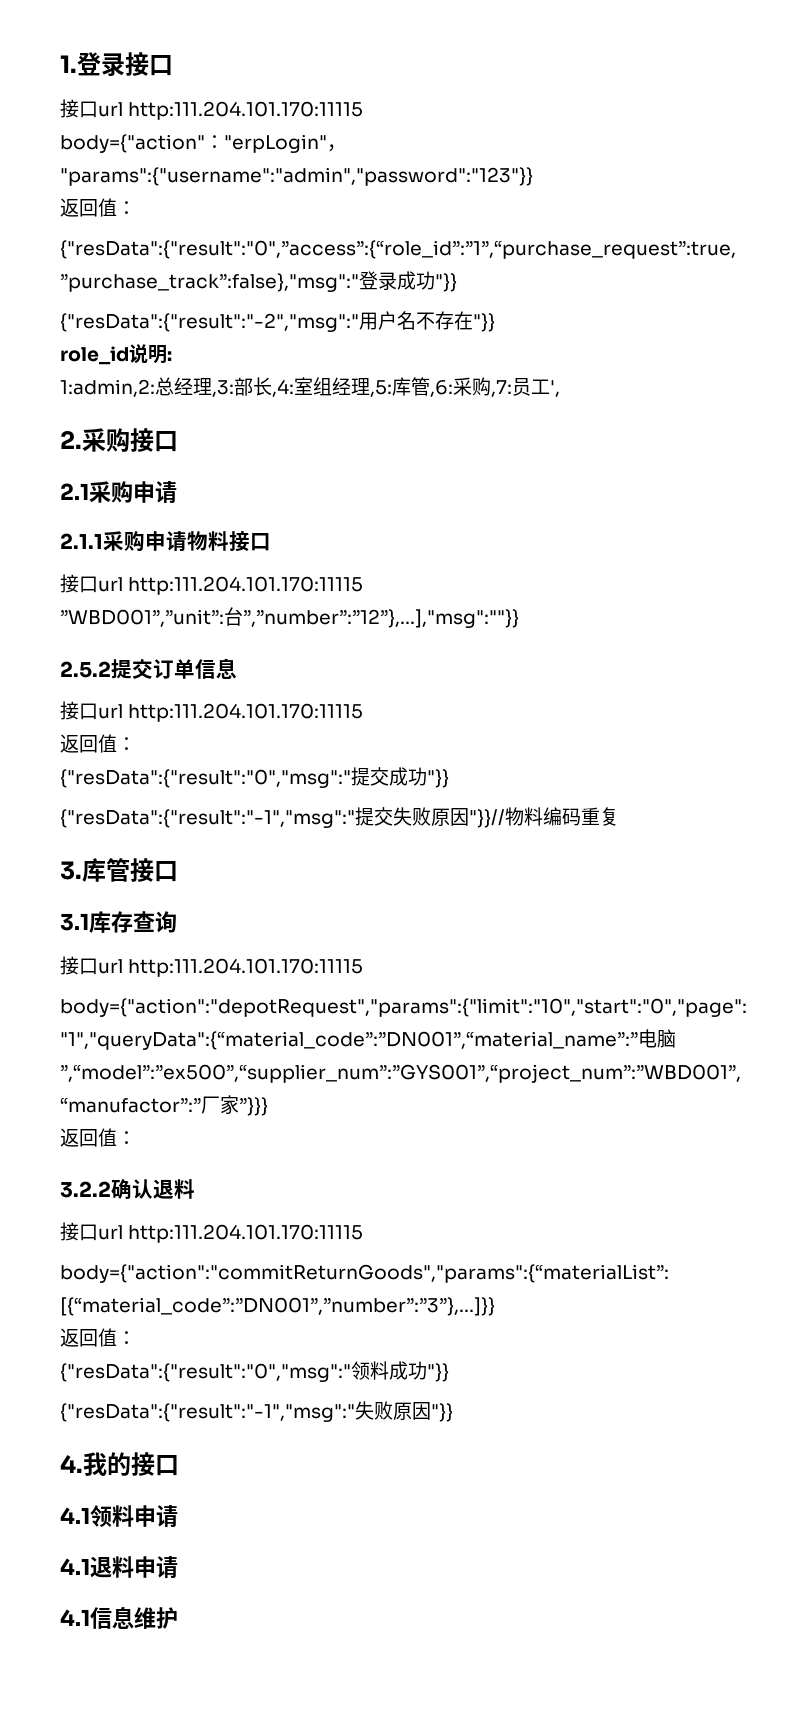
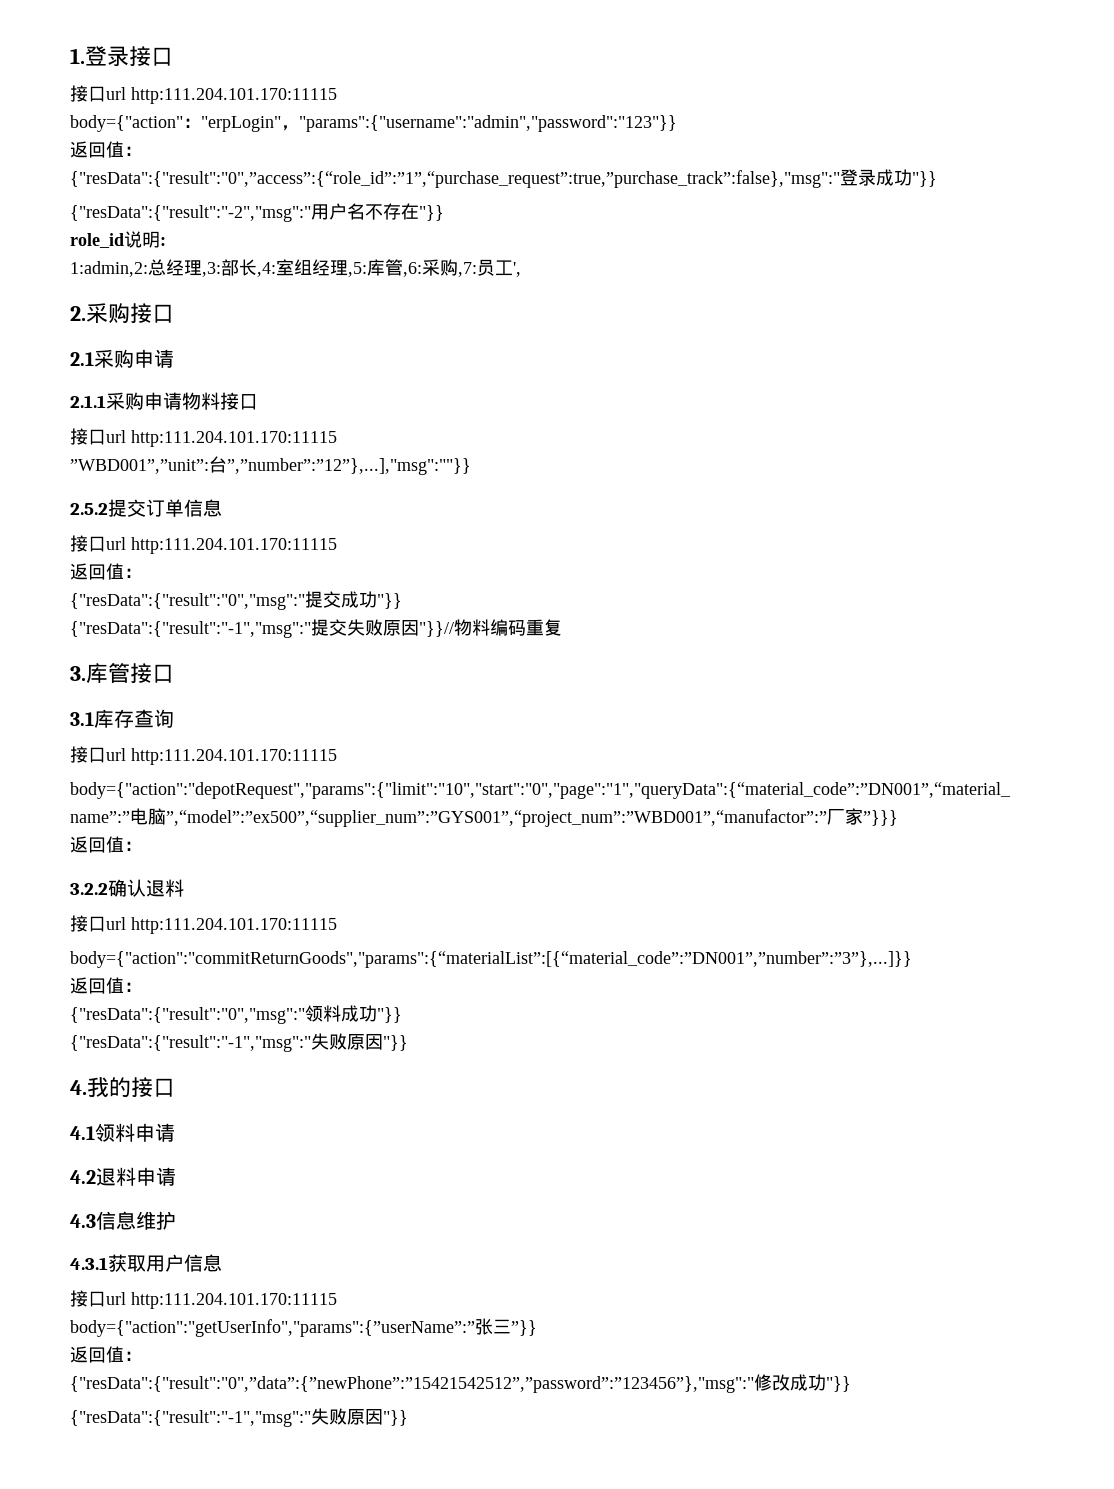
- 4.1退料申请
+ 4.2退料申请
- 4.1信息维护
+ 4.3信息维护
+ 4.3.1获取用户信息
+ 接口url http:111.204.101.170:11115
+ body={"action":"getUserInfo","params":{”userName”:”张三”}}
+ 返回值：
+ {"resData":{"result":"0",”data”:{”newPhone”:”15421542512”,”password”:”123456”},"msg":"修改成功"}}
+ {"resData":{"result":"-1","msg":"失败原因"}}

